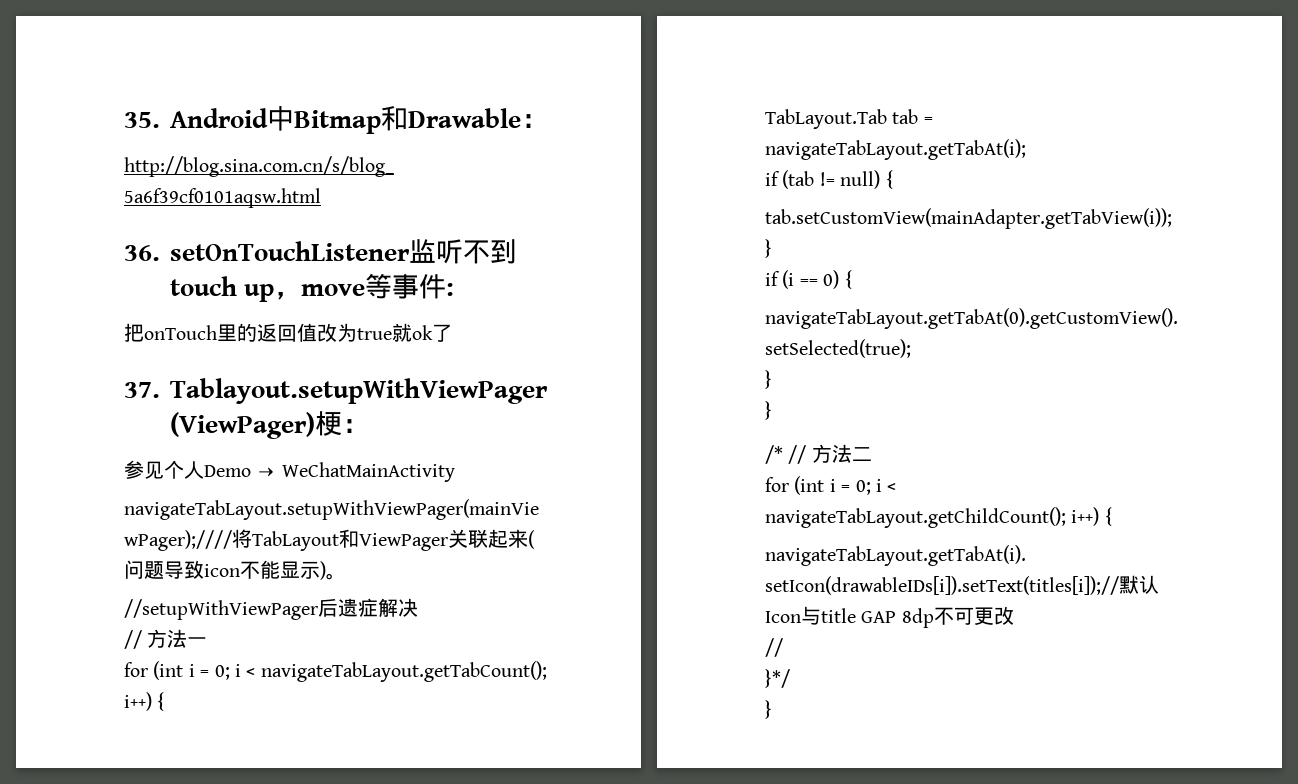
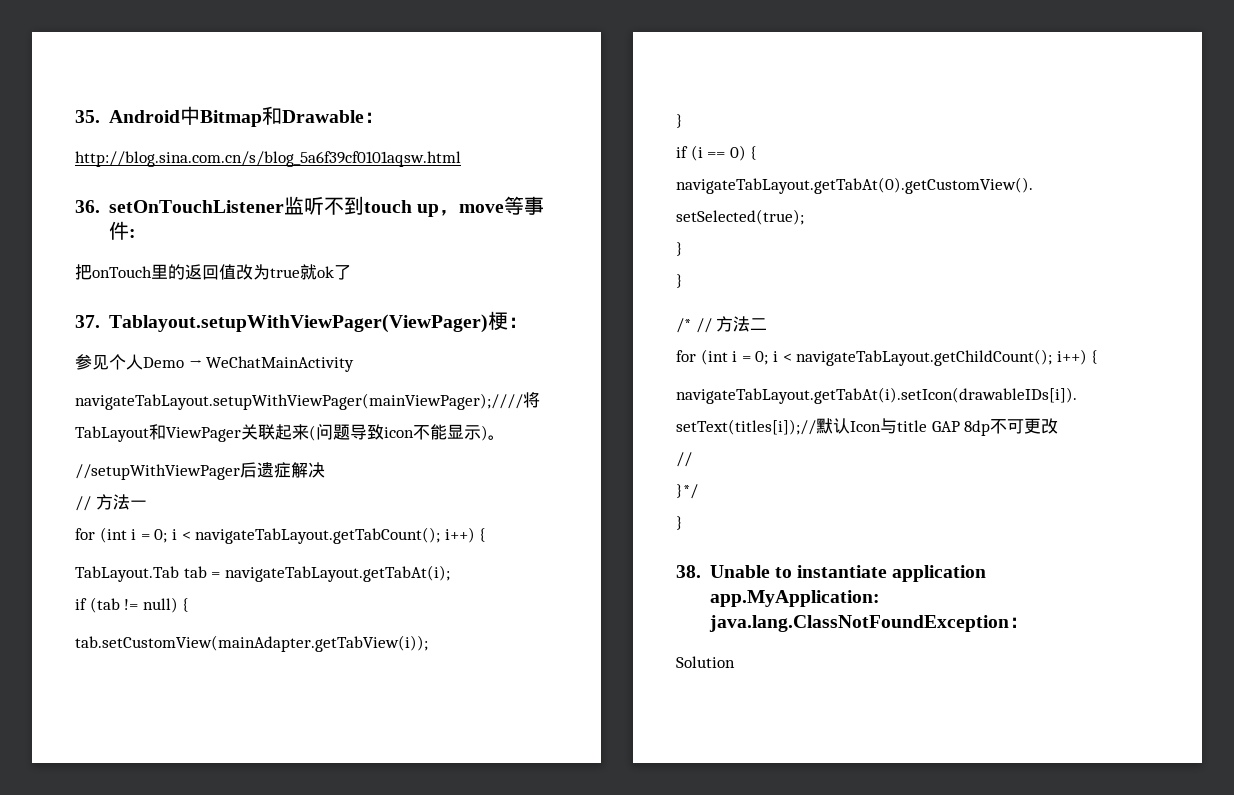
+ 38. Unable to instantiate application app.MyApplication: java.lang.ClassNotFoundException：
+ Solution

